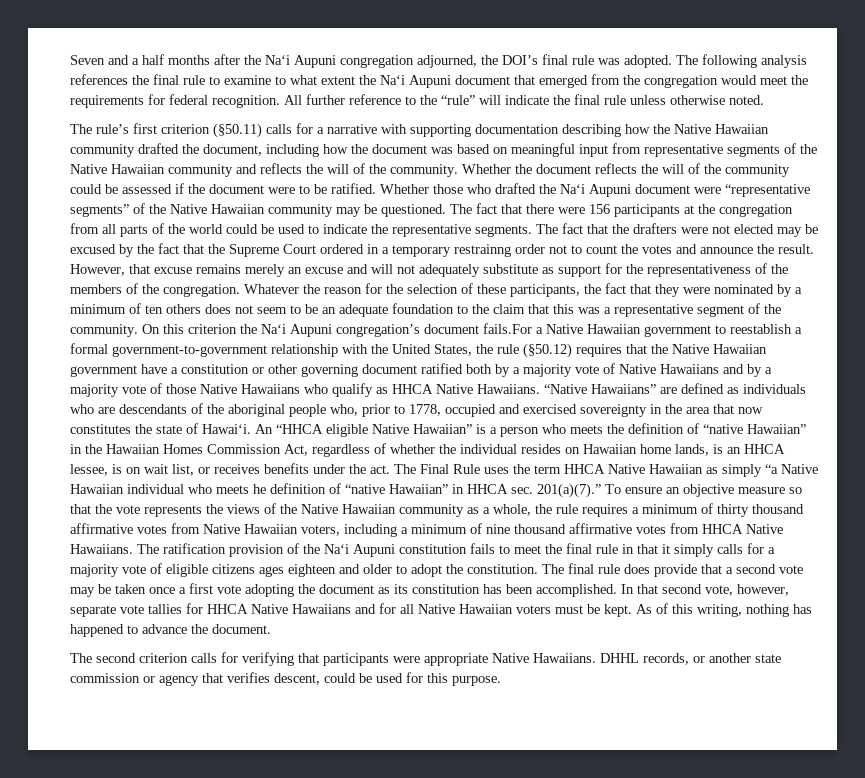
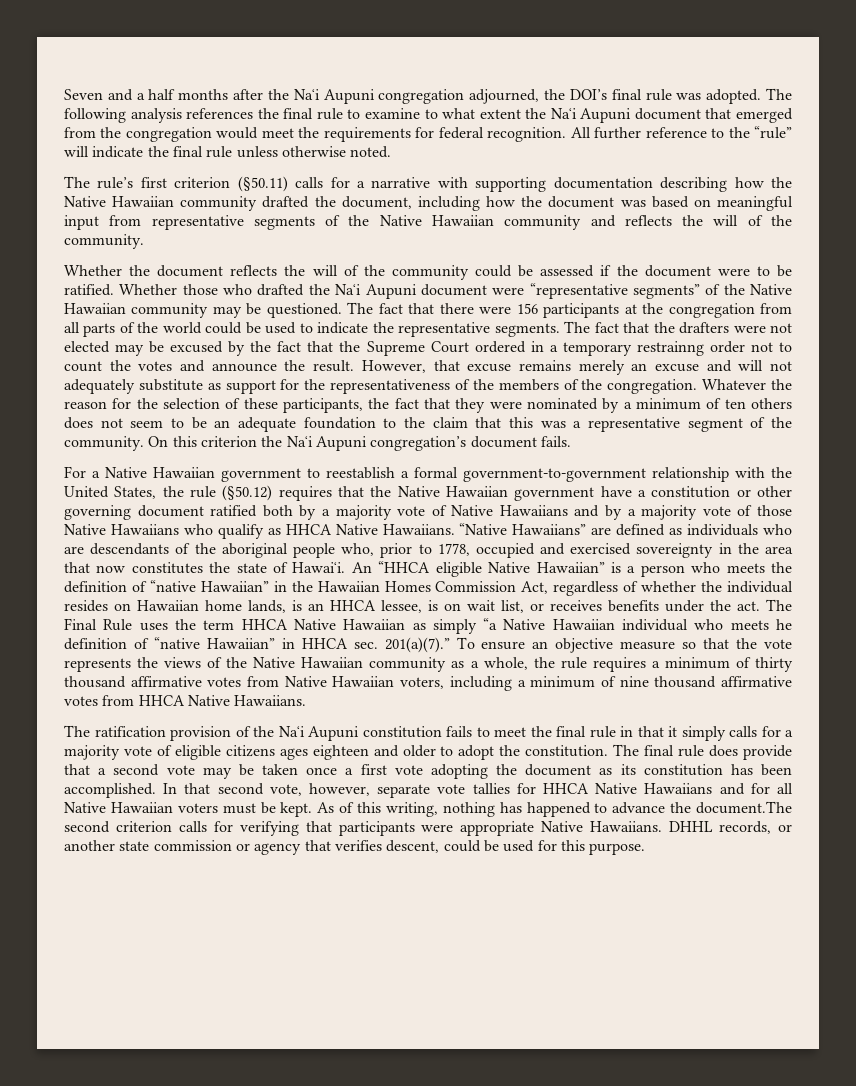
- The rule’s first criterion (§50.11) calls for a narrative with supporting documentation describing how the Native Hawaiian community drafted the document, including how the document was based on meaningful input from representative segments of the Native Hawaiian community and reflects the will of the community. Whether the document reflects the will of the community could be assessed if the document were to be ratified.
+ The rule’s first criterion (§50.11) calls for a narrative with supporting documentation describing how the Native Hawaiian community drafted the document, including how the document was based on meaningful input from representative segments of the Native Hawaiian community and reflects the will of the community.
+ Whether the document reflects the will of the community could be assessed if the document were to be ratified.
- On this criterion the Naʻi Aupuni congregation’s document fails.For a Native Hawaiian government to reestablish a formal government-to-government relationship with the United States, the rule (§50.12) requires that the Native Hawaiian government have a constitution or other governing document ratified both by a majority vote of Native Hawaiians and by a majority vote of those Native Hawaiians who qualify as HHCA Native Hawaiians.
+ On this criterion the Naʻi Aupuni congregation’s document fails.
+ For a Native Hawaiian government to reestablish a formal government-to-government relationship with the United States, the rule (§50.12) requires that the Native Hawaiian government have a constitution or other governing document ratified both by a majority vote of Native Hawaiians and by a majority vote of those Native Hawaiians who qualify as HHCA Native Hawaiians.
- To ensure an objective measure so that the vote represents the views of the Native Hawaiian community as a whole, the rule requires a minimum of thirty thousand affirmative votes from Native Hawaiian voters, including a minimum of nine thousand affirmative votes from HHCA Native Hawaiians. The ratification provision of the Naʻi Aupuni constitution fails to meet the final rule in that it simply calls for a majority vote of eligible citizens ages eighteen and older to adopt the constitution.
+ To ensure an objective measure so that the vote represents the views of the Native Hawaiian community as a whole, the rule requires a minimum of thirty thousand affirmative votes from Native Hawaiian voters, including a minimum of nine thousand affirmative votes from HHCA Native Hawaiians.
+ The ratification provision of the Naʻi Aupuni constitution fails to meet the final rule in that it simply calls for a majority vote of eligible citizens ages eighteen and older to adopt the constitution.
- As of this writing, nothing has happened to advance the document.
- The second criterion calls for verifying that participants were appropriate Native Hawaiians.
+ As of this writing, nothing has happened to advance the document.The second criterion calls for verifying that participants were appropriate Native Hawaiians.

